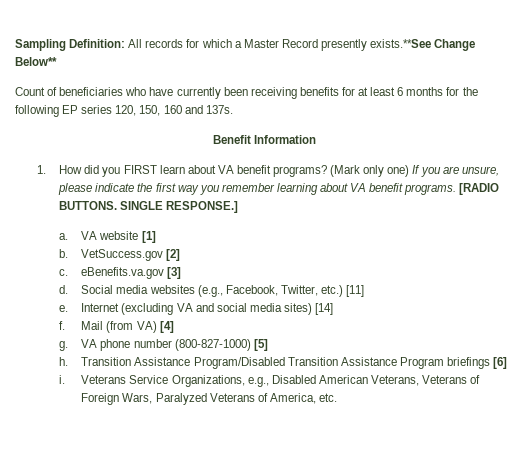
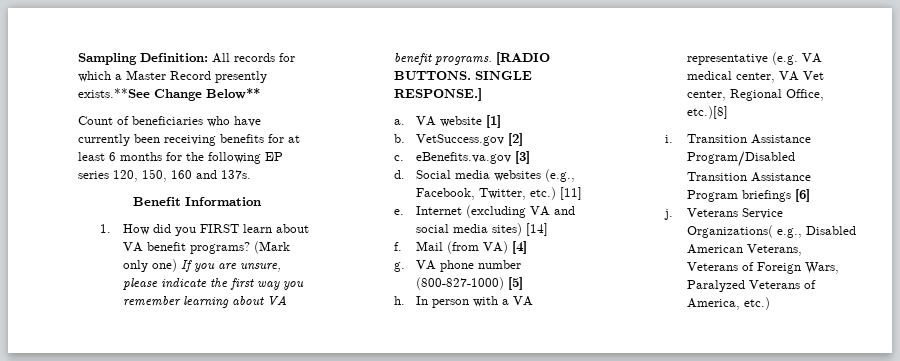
+ In person with a VA representative (e.g. VA medical center, VA Vet center, Regional Office, etc.)[8]
+ i.
- i.
+ j.
- Veterans Service Organizations, e.g., Disabled American Veterans, Veterans of Foreign Wars, Paralyzed Veterans of America, etc.
+ Veterans Service Organizations( e.g., Disabled American Veterans, Veterans of Foreign Wars, Paralyzed Veterans of America, etc.)

